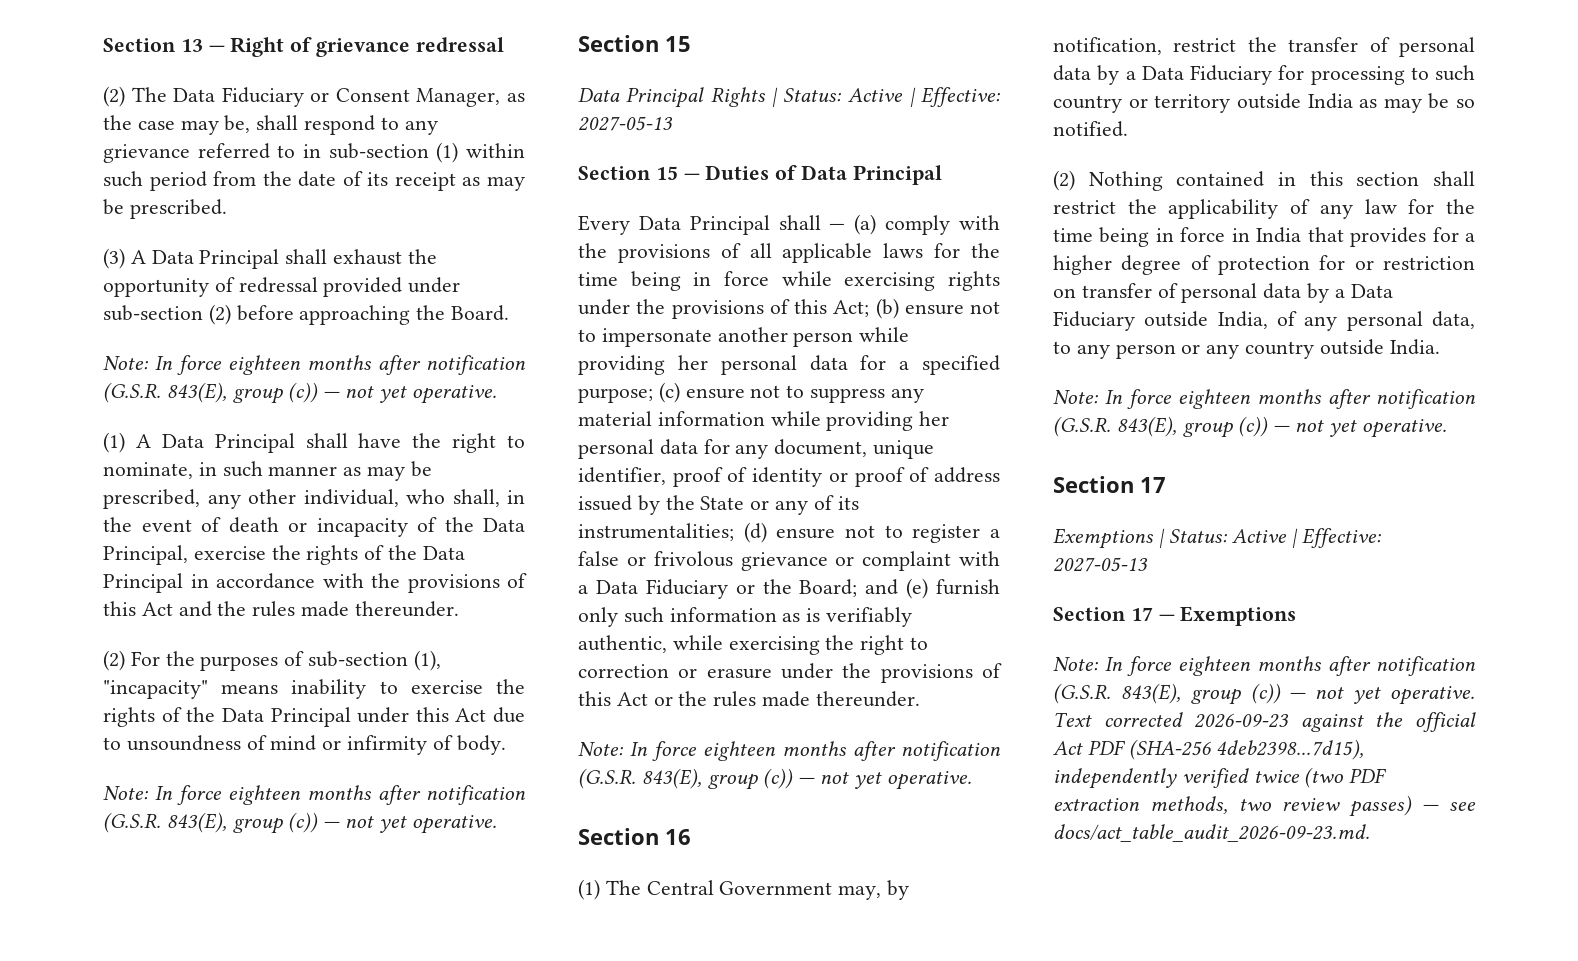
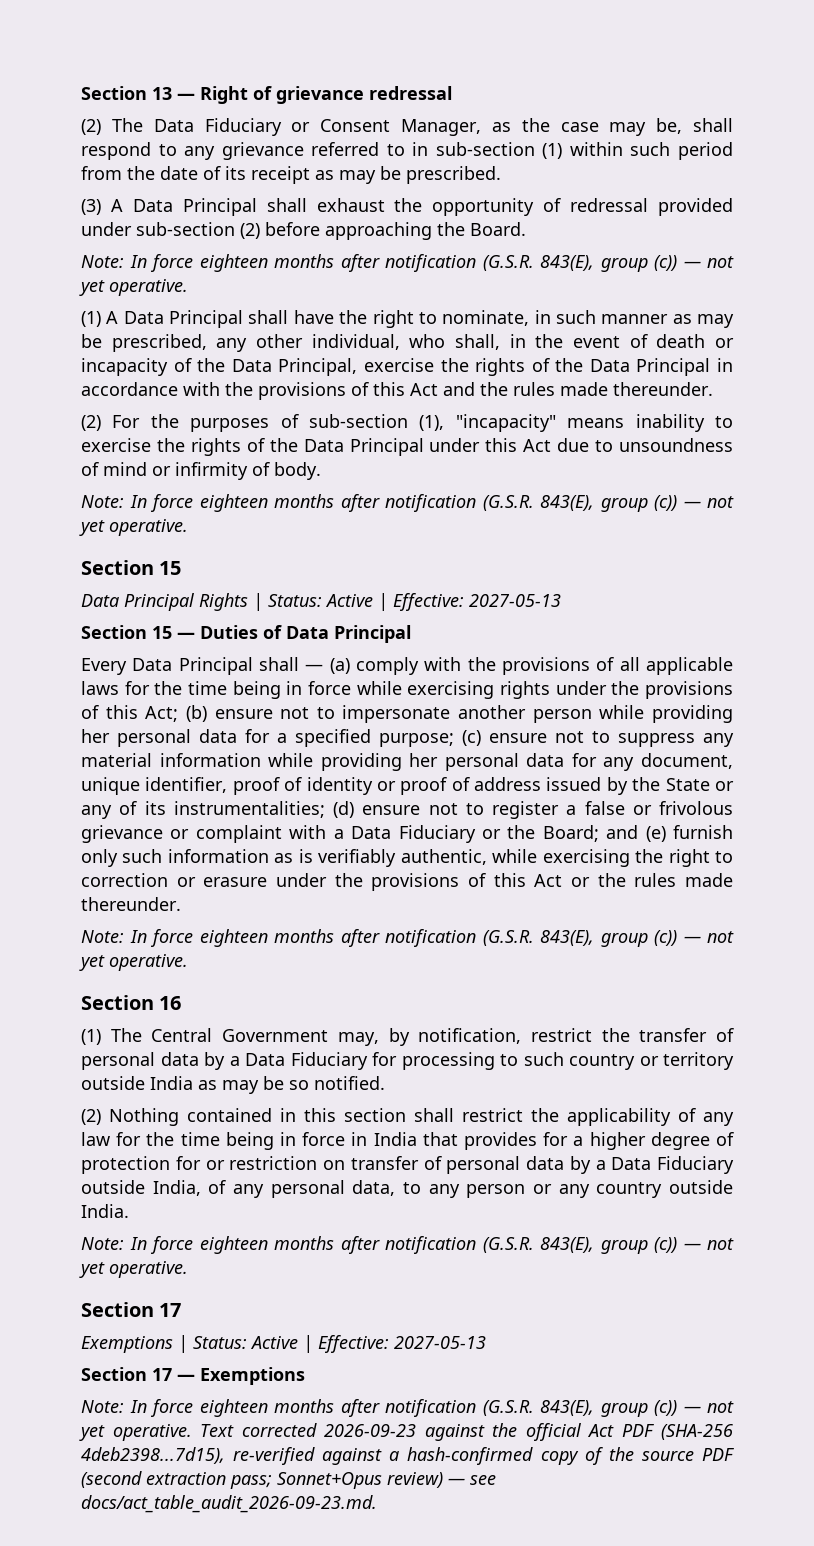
- Text corrected 2026-09-23 against the official Act PDF (SHA-256 4deb2398...7d15), independently verified twice (two PDF extraction methods, two review passes) — see docs/act_table_audit_2026-09-23.md.
+ Text corrected 2026-09-23 against the official Act PDF (SHA-256 4deb2398...7d15), re-verified against a hash-confirmed copy of the source PDF (second extraction pass; Sonnet+Opus review) — see docs/act_table_audit_2026-09-23.md.

